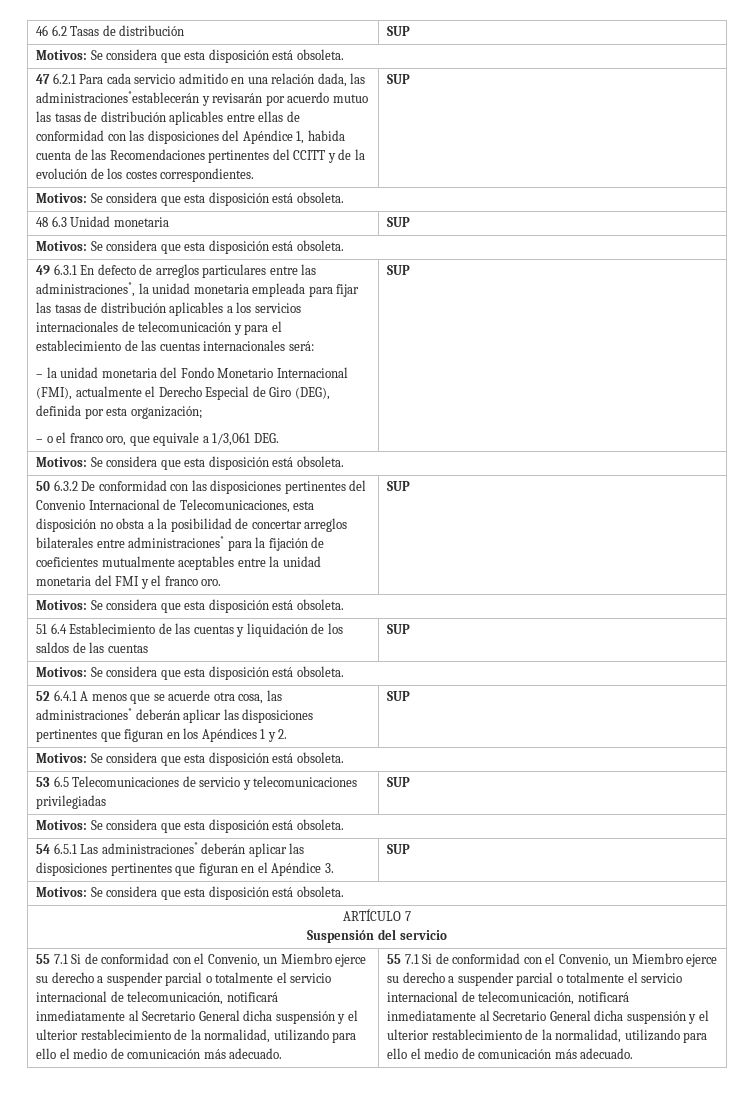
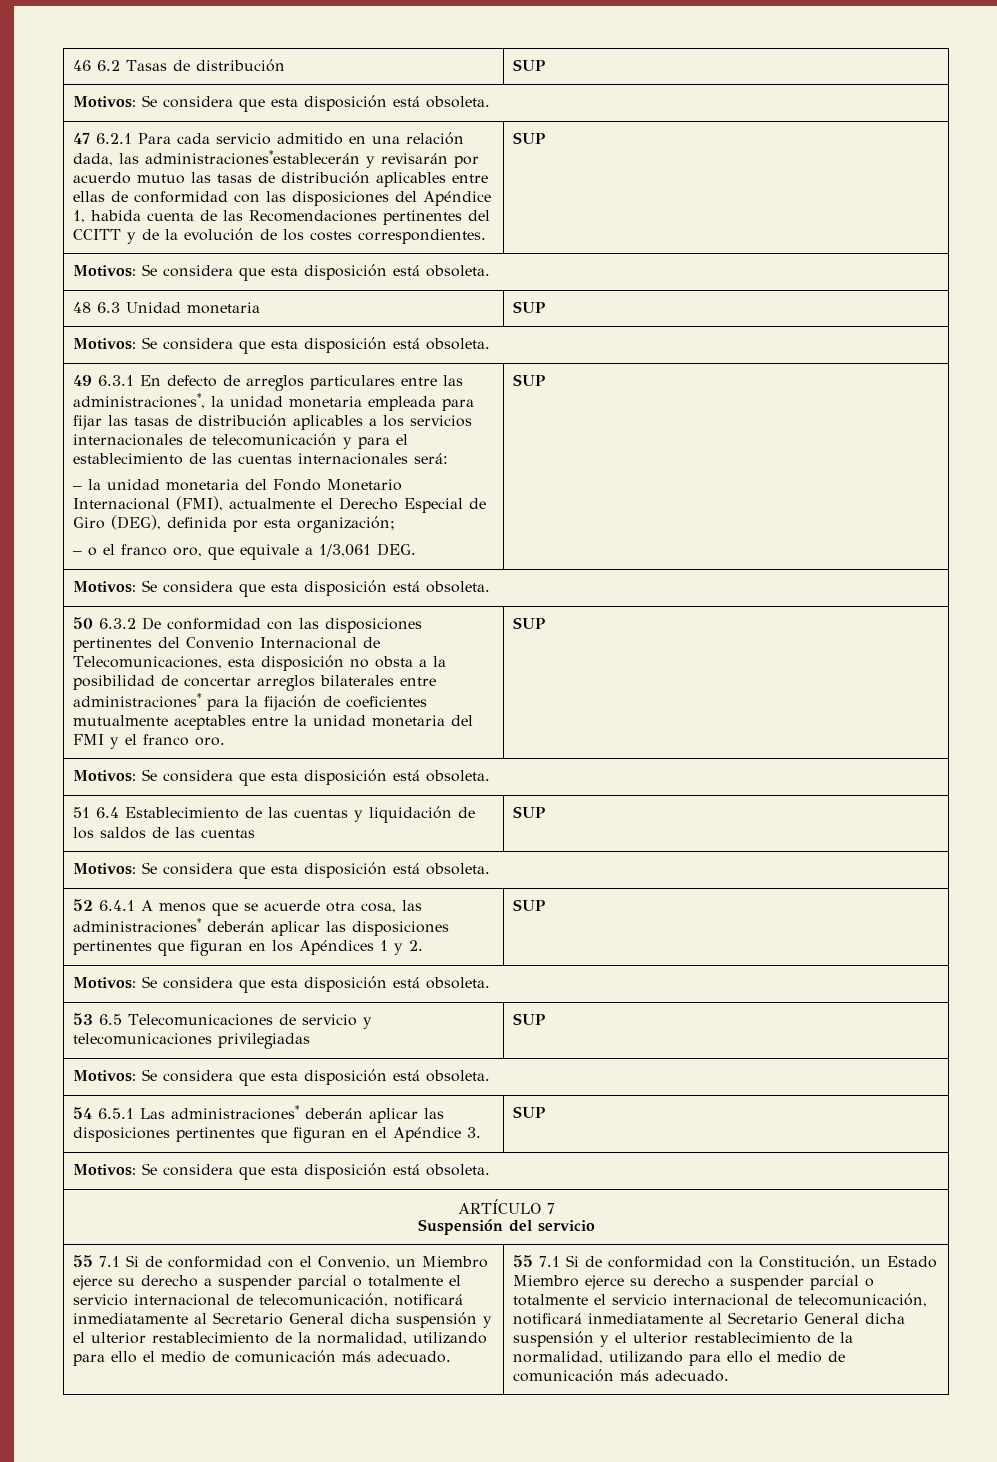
- 55 7.1 Si de conformidad con el Convenio, un Miembro ejerce su derecho a suspender parcial o totalmente el servicio internacional de telecomunicación, notificará inmediatamente al Secretario General dicha suspensión y el ulterior restablecimiento de la normalidad, utilizando para ello el medio de comunicación más adecuado. | 55 7.1 Si de conformidad con el Convenio, un Miembro ejerce su derecho a suspender parcial o totalmente el servicio internacional de telecomunicación, notificará inmediatamente al Secretario General dicha suspensión y el ulterior restablecimiento de la normalidad, utilizando para ello el medio de comunicación más adecuado.
+ 55 7.1 Si de conformidad con el Convenio, un Miembro ejerce su derecho a suspender parcial o totalmente el servicio internacional de telecomunicación, notificará inmediatamente al Secretario General dicha suspensión y el ulterior restablecimiento de la normalidad, utilizando para ello el medio de comunicación más adecuado. | 55 7.1 Si de conformidad con la Constitución, un Estado Miembro ejerce su derecho a suspender parcial o totalmente el servicio internacional de telecomunicación, notificará inmediatamente al Secretario General dicha suspensión y el ulterior restablecimiento de la normalidad, utilizando para ello el medio de comunicación más adecuado.

